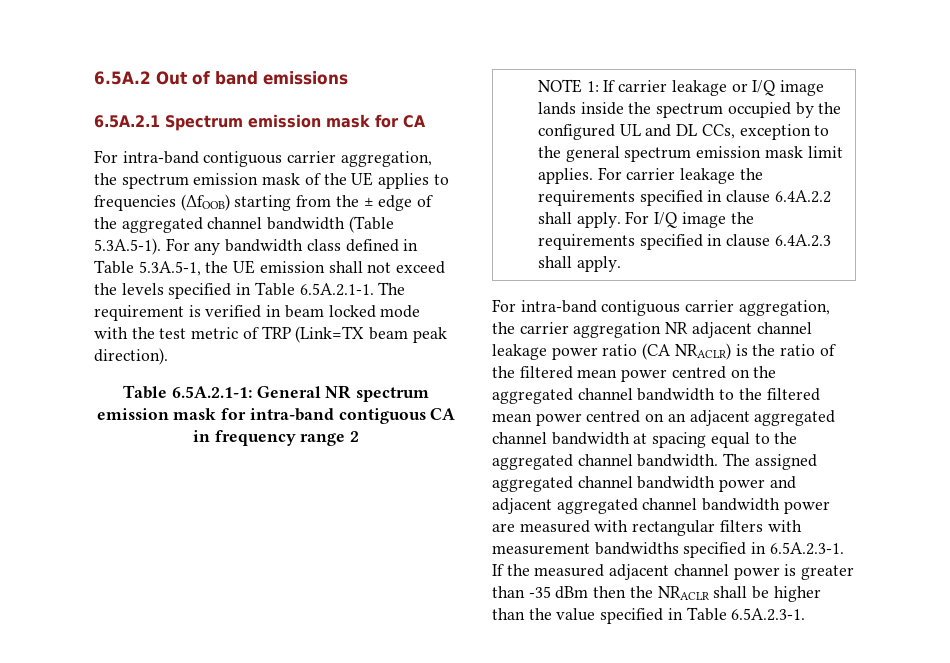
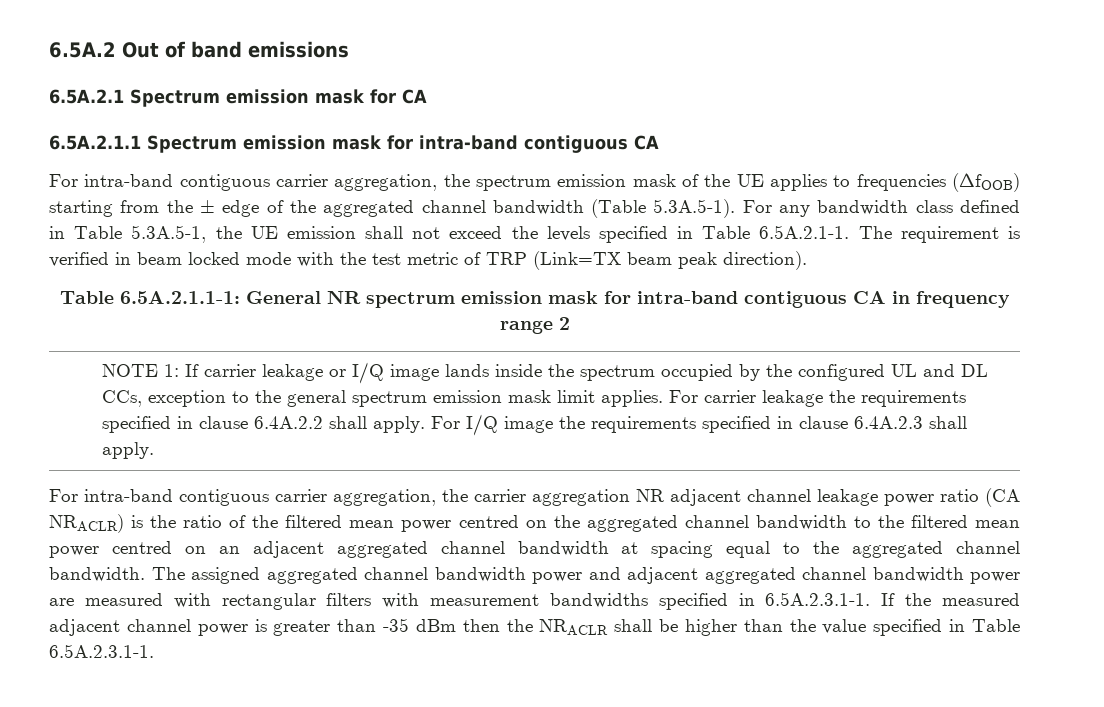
+ 6.5A.2.1.1 Spectrum emission mask for intra-band contiguous CA
- Table 6.5A.2.1-1: General NR spectrum emission mask for intra-band contiguous CA in frequency range 2
+ Table 6.5A.2.1.1-1: General NR spectrum emission mask for intra-band contiguous CA in frequency range 2
- The assigned aggregated channel bandwidth power and adjacent aggregated channel bandwidth power are measured with rectangular filters with measurement bandwidths specified in 6.5A.2.3-1. If the measured adjacent channel power is greater than -35 dBm then the NRACLR shall be higher than the value specified in Table 6.5A.2.3-1.
+ The assigned aggregated channel bandwidth power and adjacent aggregated channel bandwidth power are measured with rectangular filters with measurement bandwidths specified in 6.5A.2.3.1-1. If the measured adjacent channel power is greater than -35 dBm then the NRACLR shall be higher than the value specified in Table 6.5A.2.3.1-1.

